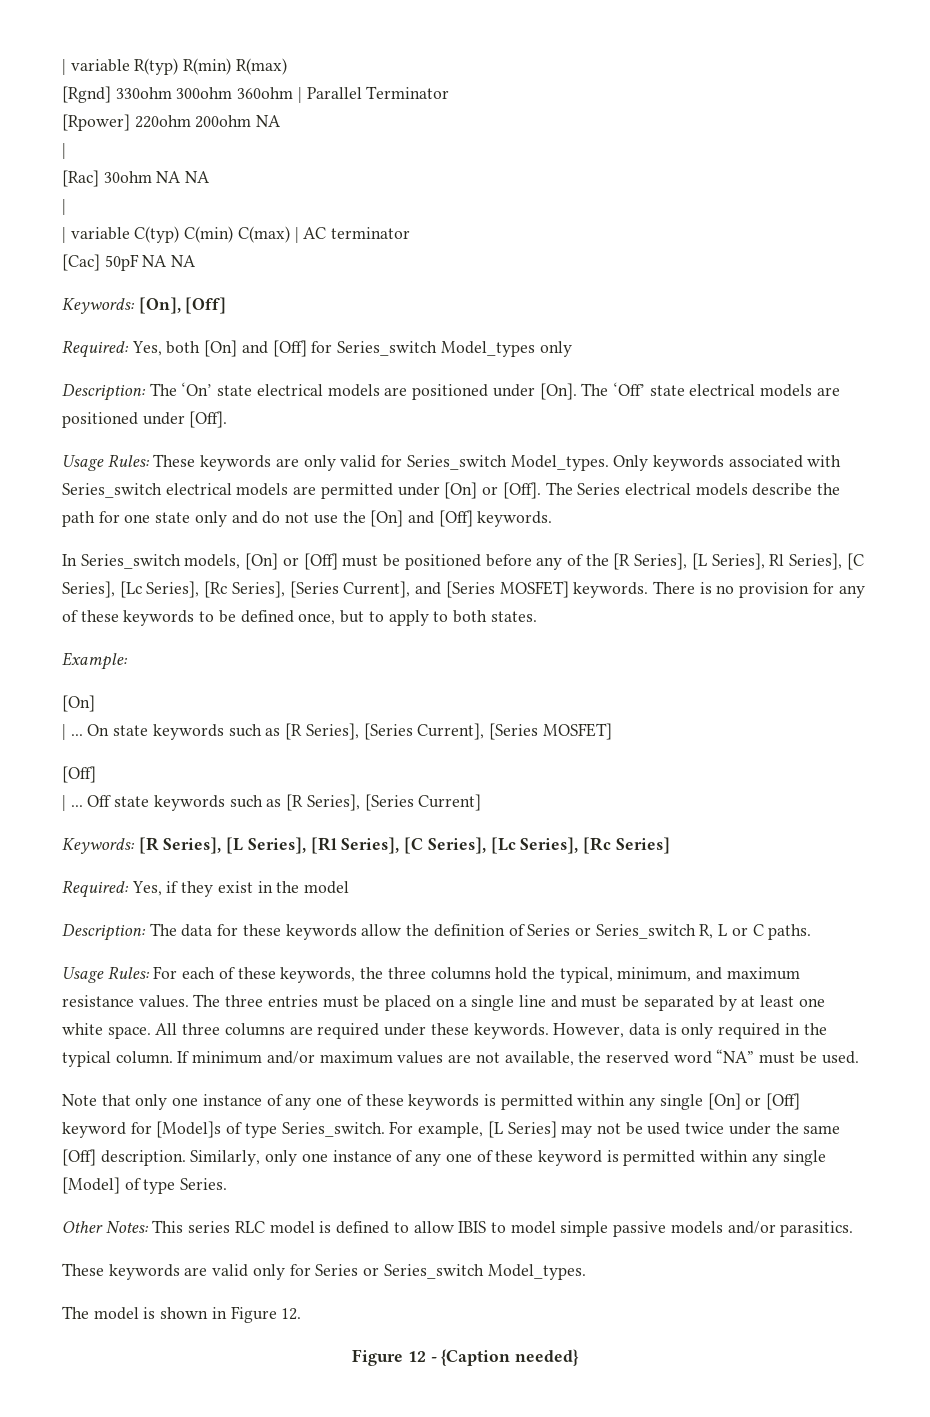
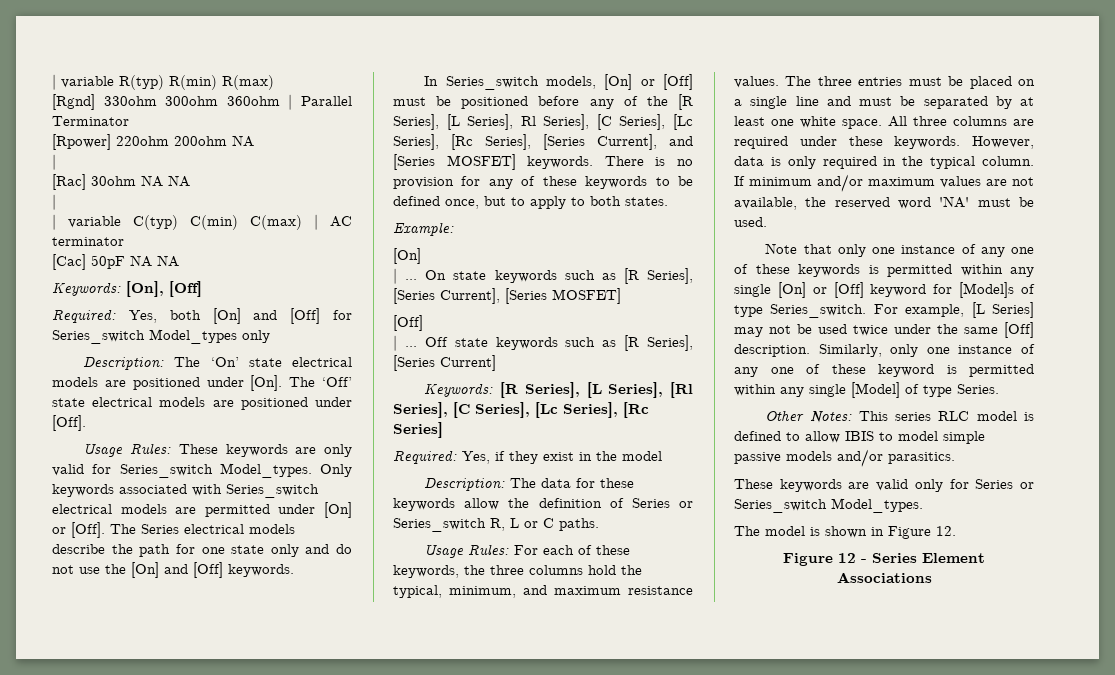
- If minimum and/or maximum values are not available, the reserved word “NA” must be used.
+ If minimum and/or maximum values are not available, the reserved word 'NA' must be used.
- Figure 12 - {Caption needed}
+ Figure 12 - Series Element Associations

